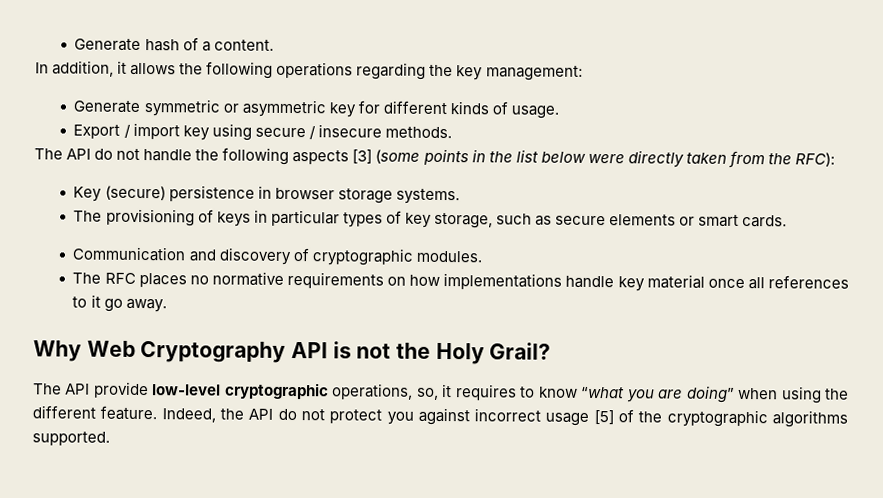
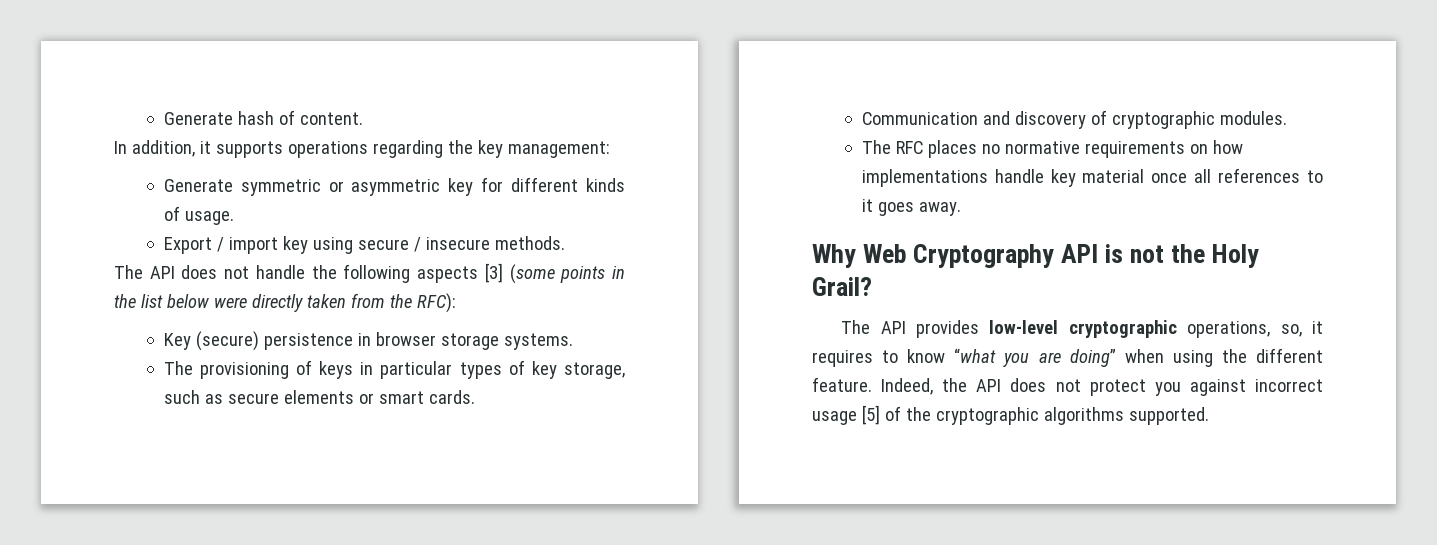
- Generate hash of a content.
+ Generate hash of content.
- In addition, it allows the following operations regarding the key management:
+ In addition, it supports operations regarding the key management:
- The API do not handle the following aspects [3] (some points in the list below were directly taken from the RFC):
+ The API does not handle the following aspects [3] (some points in the list below were directly taken from the RFC):
- The RFC places no normative requirements on how implementations handle key material once all references to it go away.
+ The RFC places no normative requirements on how implementations handle key material once all references to it goes away.
- The API provide low-level cryptographic operations, so, it requires to know “what you are doing” when using the different feature.
+ The API provides low-level cryptographic operations, so, it requires to know “what you are doing” when using the different feature.
- Indeed, the API do not protect you against incorrect usage [5] of the cryptographic algorithms supported.
+ Indeed, the API does not protect you against incorrect usage [5] of the cryptographic algorithms supported.

